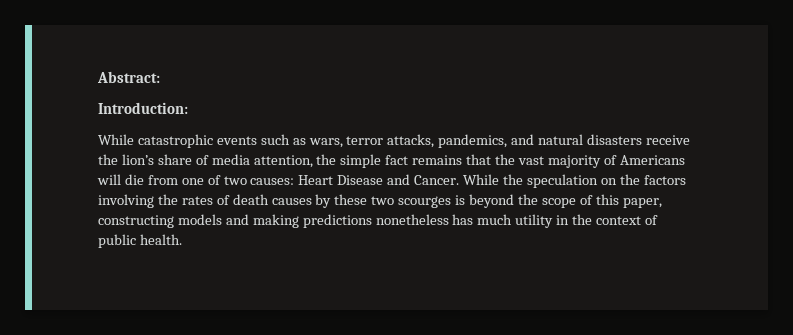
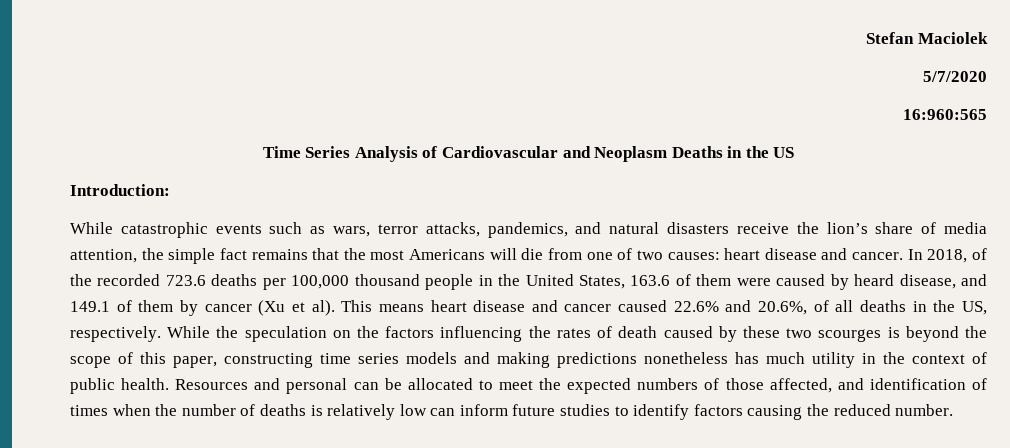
- Abstract:
+ Stefan Maciolek
+ 5/7/2020
+ 16:960:565
+ Time Series Analysis of Cardiovascular and Neoplasm Deaths in the US
- While catastrophic events such as wars, terror attacks, pandemics, and natural disasters receive the lion’s share of media attention, the simple fact remains that the vast majority of Americans will die from one of two causes: Heart Disease and Cancer.
+ While catastrophic events such as wars, terror attacks, pandemics, and natural disasters receive the lion’s share of media attention, the simple fact remains that the most Americans will die from one of two causes: heart disease and cancer. In 2018, of the recorded 723.6 deaths per 100,000 thousand people in the United States, 163.6 of them were caused by heard disease, and 149.1 of them by cancer (Xu et al). This means heart disease and cancer caused 22.6% and 20.6%, of all deaths in the US, respectively.
- While the speculation on the factors involving the rates of death causes by these two scourges is beyond the scope of this paper, constructing models and making predictions nonetheless has much utility in the context of public health.
+ While the speculation on the factors influencing the rates of death caused by these two scourges is beyond the scope of this paper, constructing time series models and making predictions nonetheless has much utility in the context of public health.
+ Resources and personal can be allocated to meet the expected numbers of those affected, and identification of times when the number of deaths is relatively low can inform future studies to identify factors causing the reduced number.

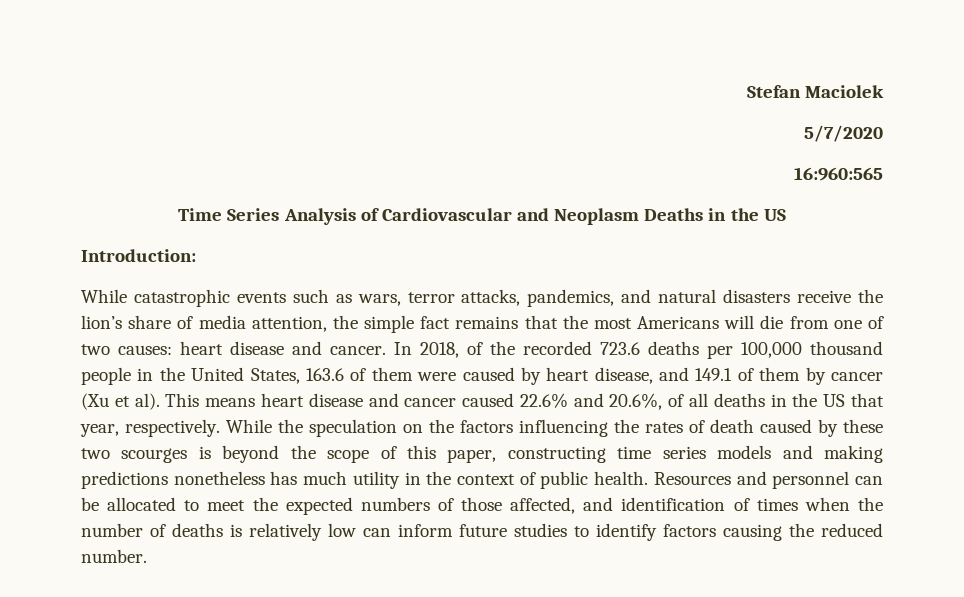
- In 2018, of the recorded 723.6 deaths per 100,000 thousand people in the United States, 163.6 of them were caused by heard disease, and 149.1 of them by cancer (Xu et al).
+ In 2018, of the recorded 723.6 deaths per 100,000 thousand people in the United States, 163.6 of them were caused by heart disease, and 149.1 of them by cancer (Xu et al).
- This means heart disease and cancer caused 22.6% and 20.6%, of all deaths in the US, respectively.
+ This means heart disease and cancer caused 22.6% and 20.6%, of all deaths in the US that year, respectively.
- Resources and personal can be allocated to meet the expected numbers of those affected, and identification of times when the number of deaths is relatively low can inform future studies to identify factors causing the reduced number.
+ Resources and personnel can be allocated to meet the expected numbers of those affected, and identification of times when the number of deaths is relatively low can inform future studies to identify factors causing the reduced number.

